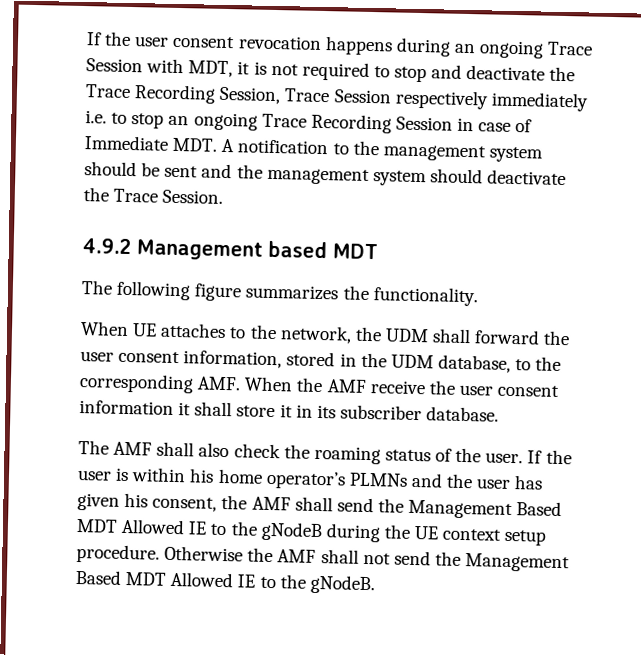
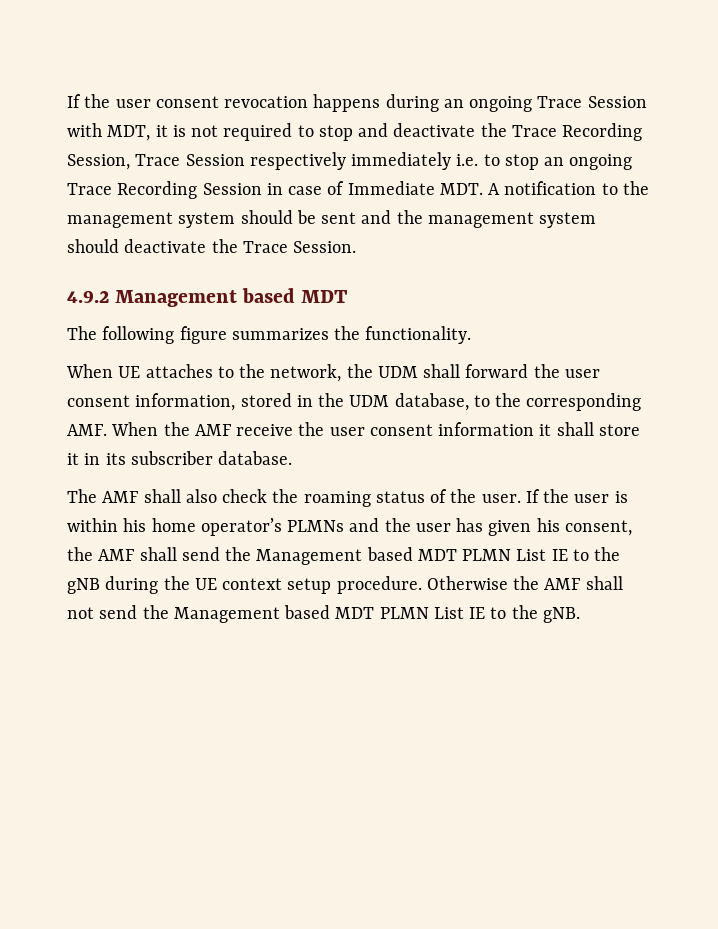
- If the user is within his home operator’s PLMNs and the user has given his consent, the AMF shall send the Management Based MDT Allowed IE to the gNodeB during the UE context setup procedure.
+ If the user is within his home operator’s PLMNs and the user has given his consent, the AMF shall send the Management based MDT PLMN List IE to the gNB during the UE context setup procedure.
- Otherwise the AMF shall not send the Management Based MDT Allowed IE to the gNodeB.
+ Otherwise the AMF shall not send the Management based MDT PLMN List IE to the gNB.

